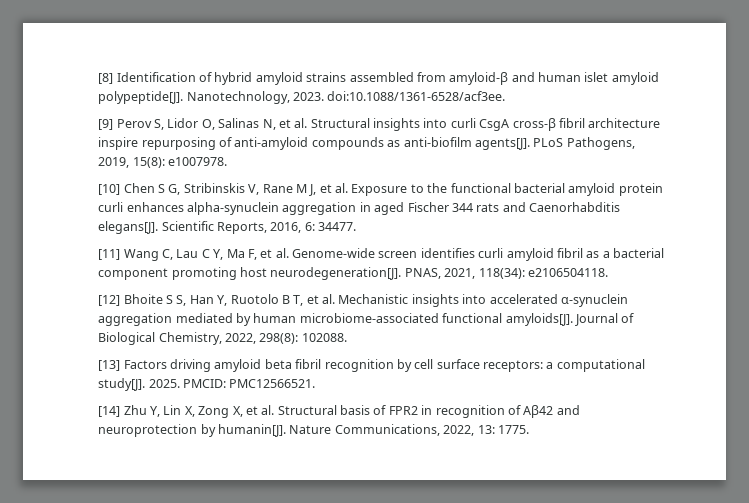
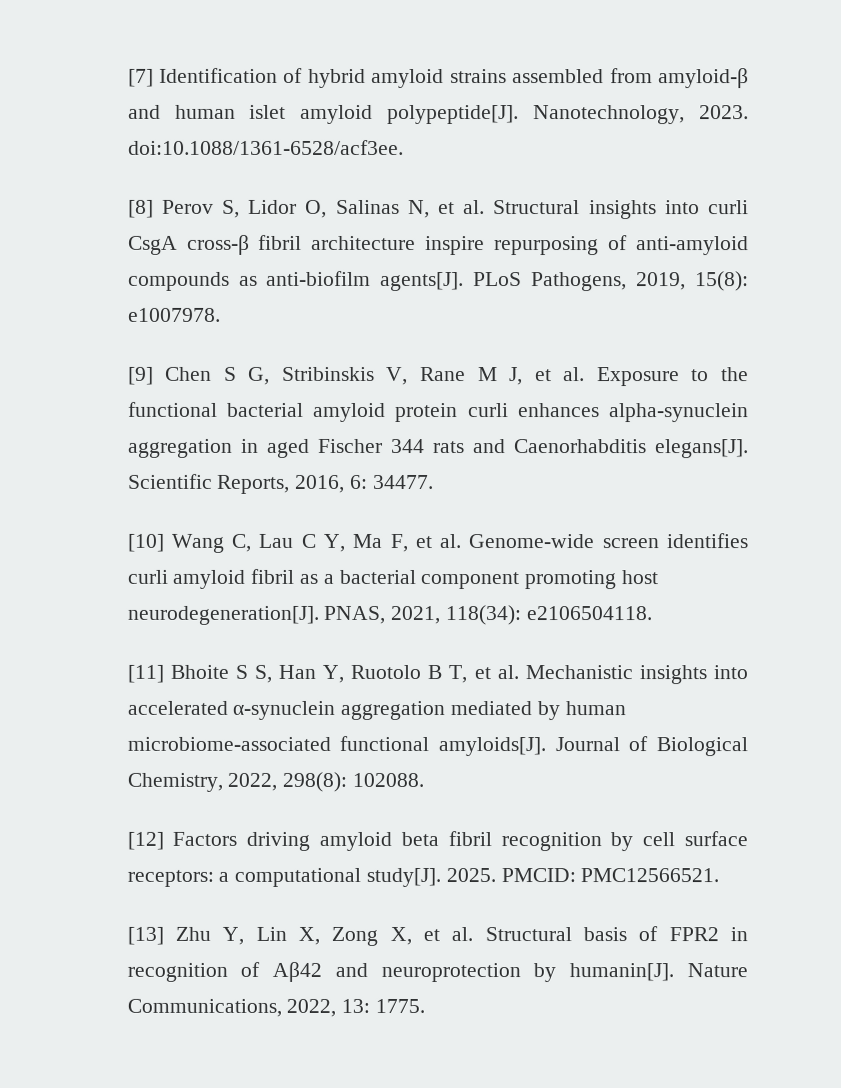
- [8] Identification of hybrid amyloid strains assembled from amyloid-β and human islet amyloid polypeptide[J].
+ [7] Identification of hybrid amyloid strains assembled from amyloid-β and human islet amyloid polypeptide[J].
- [9] Perov S, Lidor O, Salinas N, et al. Structural insights into curli CsgA cross-β fibril architecture inspire repurposing of anti-amyloid compounds as anti-biofilm agents[J].
+ [8] Perov S, Lidor O, Salinas N, et al. Structural insights into curli CsgA cross-β fibril architecture inspire repurposing of anti-amyloid compounds as anti-biofilm agents[J].
- [10] Chen S G, Stribinskis V, Rane M J, et al. Exposure to the functional bacterial amyloid protein curli enhances alpha-synuclein aggregation in aged Fischer 344 rats and Caenorhabditis elegans[J].
+ [9] Chen S G, Stribinskis V, Rane M J, et al. Exposure to the functional bacterial amyloid protein curli enhances alpha-synuclein aggregation in aged Fischer 344 rats and Caenorhabditis elegans[J].
- [11] Wang C, Lau C Y, Ma F, et al. Genome-wide screen identifies curli amyloid fibril as a bacterial component promoting host neurodegeneration[J].
+ [10] Wang C, Lau C Y, Ma F, et al. Genome-wide screen identifies curli amyloid fibril as a bacterial component promoting host neurodegeneration[J].
- [12] Bhoite S S, Han Y, Ruotolo B T, et al. Mechanistic insights into accelerated α-synuclein aggregation mediated by human microbiome-associated functional amyloids[J].
+ [11] Bhoite S S, Han Y, Ruotolo B T, et al. Mechanistic insights into accelerated α-synuclein aggregation mediated by human microbiome-associated functional amyloids[J].
- [13] Factors driving amyloid beta fibril recognition by cell surface receptors: a computational study[J].
+ [12] Factors driving amyloid beta fibril recognition by cell surface receptors: a computational study[J].
- [14] Zhu Y, Lin X, Zong X, et al. Structural basis of FPR2 in recognition of Aβ42 and neuroprotection by humanin[J].
+ [13] Zhu Y, Lin X, Zong X, et al. Structural basis of FPR2 in recognition of Aβ42 and neuroprotection by humanin[J].

